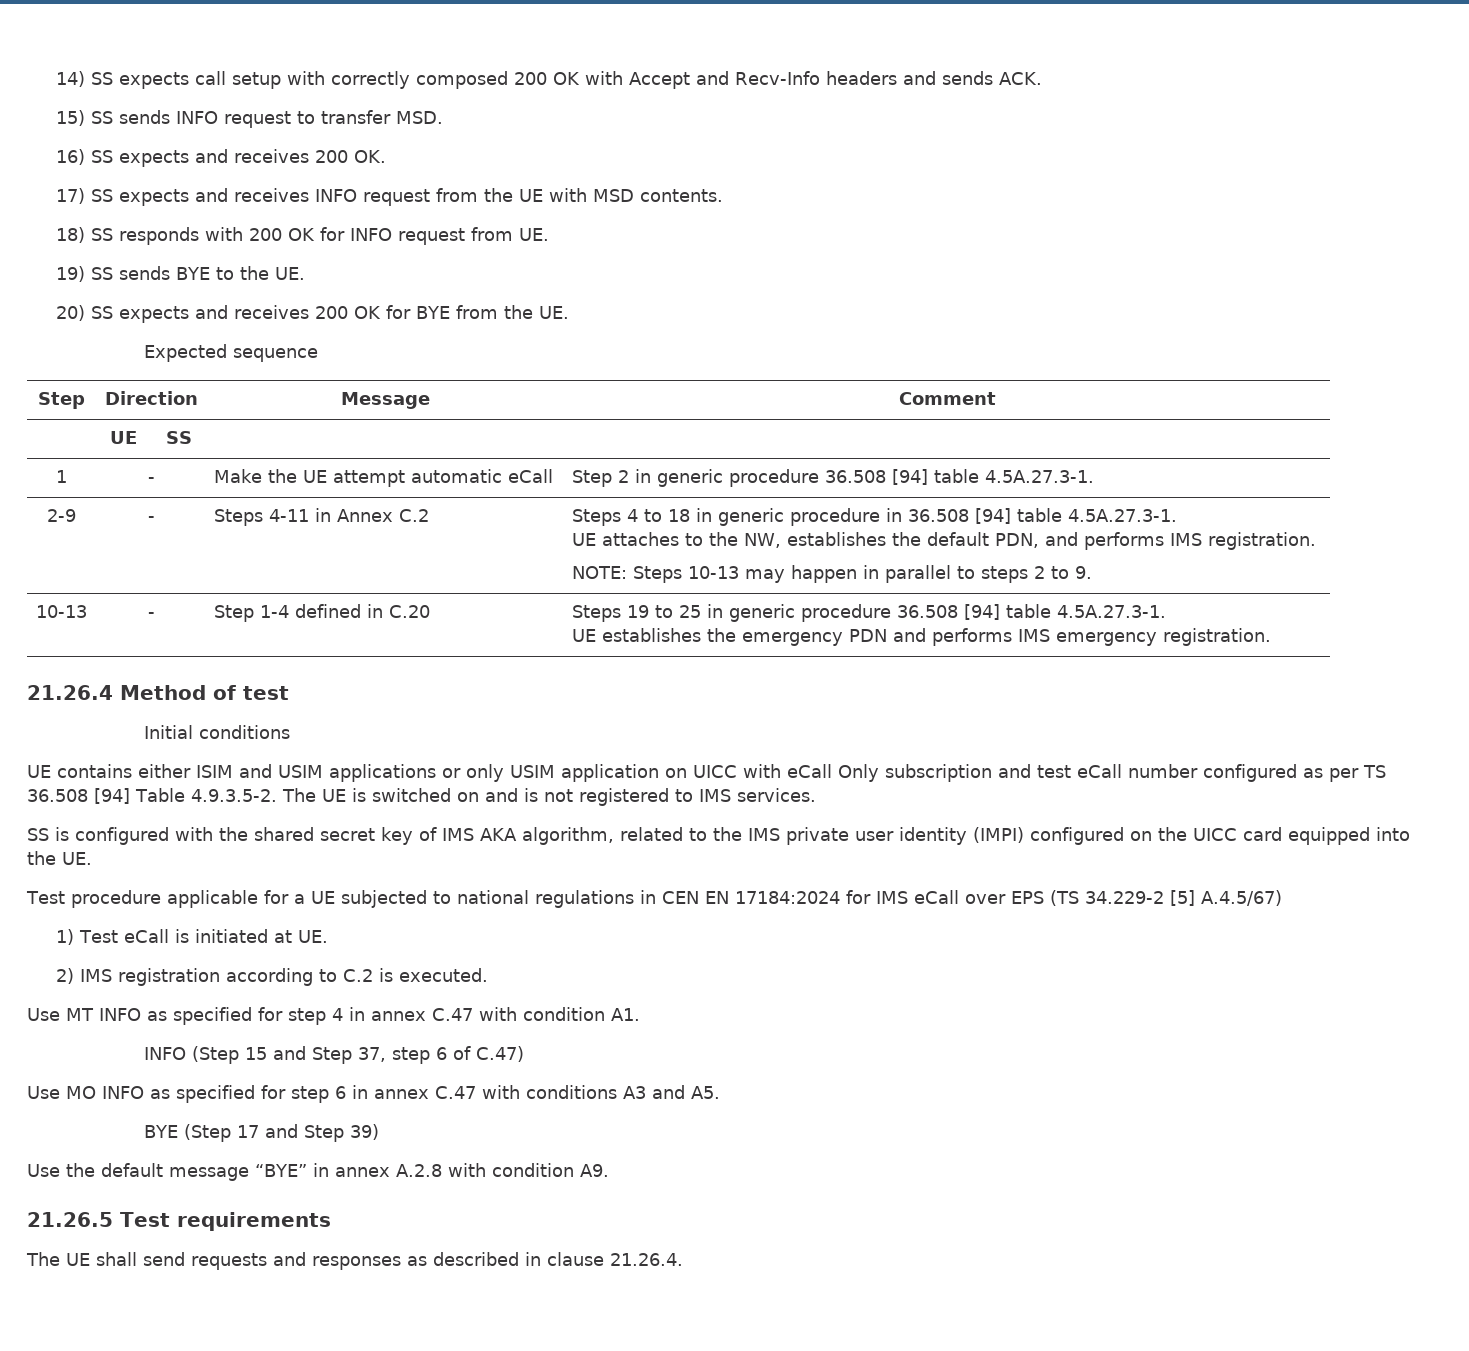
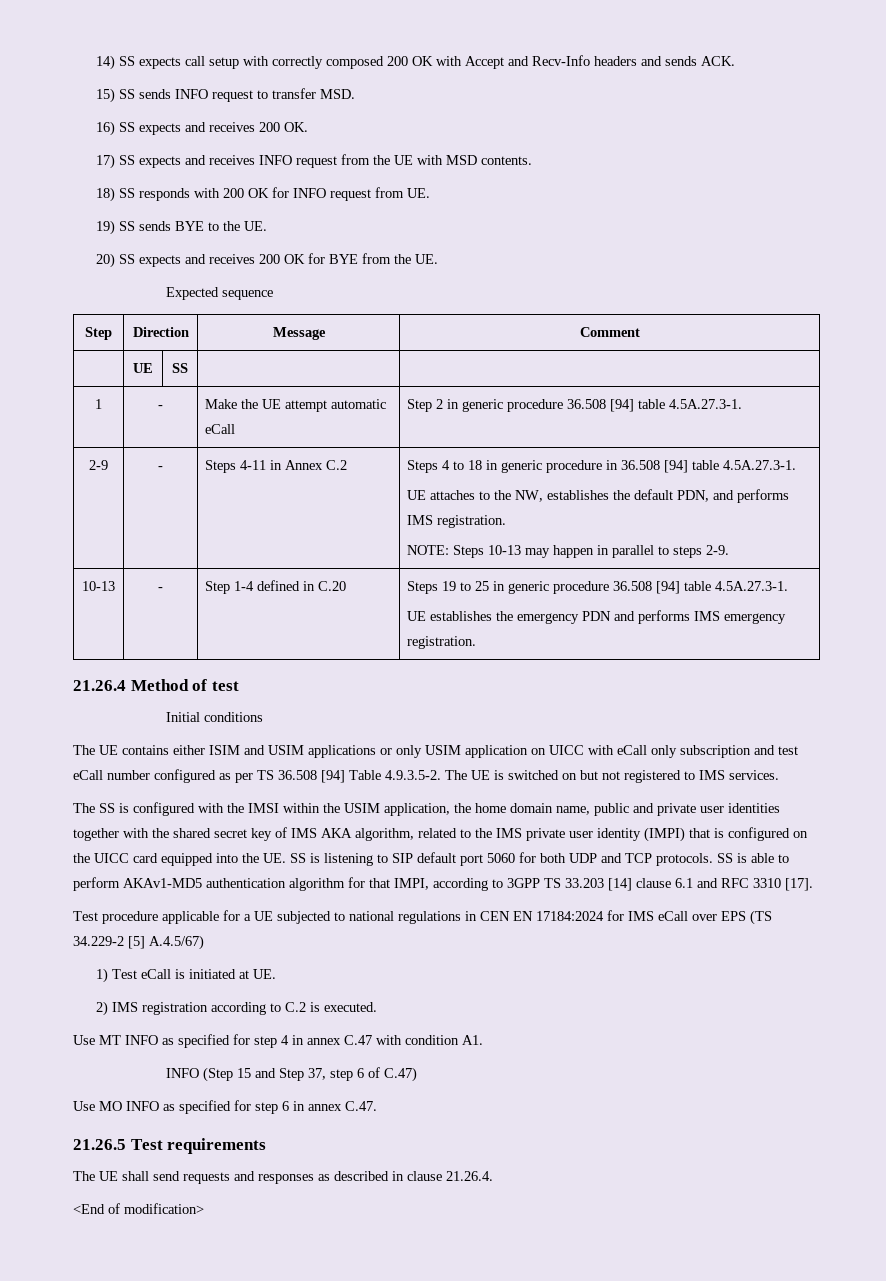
- NOTE: Steps 10-13 may happen in parallel to steps 2 to 9.
+ NOTE: Steps 10-13 may happen in parallel to steps 2-9.
- UE contains either ISIM and USIM applications or only USIM application on UICC with eCall Only subscription and test eCall number configured as per TS 36.508 [94] Table 4.9.3.5-2. The UE is switched on and is not registered to IMS services.
+ The UE contains either ISIM and USIM applications or only USIM application on UICC with eCall only subscription and test eCall number configured as per TS 36.508 [94] Table 4.9.3.5-2. The UE is switched on but not registered to IMS services.
- SS is configured with the shared secret key of IMS AKA algorithm, related to the IMS private user identity (IMPI) configured on the UICC card equipped into the UE.
+ The SS is configured with the IMSI within the USIM application, the home domain name, public and private user identities together with the shared secret key of IMS AKA algorithm, related to the IMS private user identity (IMPI) that is configured on the UICC card equipped into the UE. SS is listening to SIP default port 5060 for both UDP and TCP protocols. SS is able to perform AKAv1-MD5 authentication algorithm for that IMPI, according to 3GPP TS 33.203 [14] clause 6.1 and RFC 3310 [17].
- Use MO INFO as specified for step 6 in annex C.47 with conditions A3 and A5.
- BYE (Step 17 and Step 39)
- Use the default message “BYE” in annex A.2.8 with condition A9.
+ Use MO INFO as specified for step 6 in annex C.47.
+ <End of modification>

